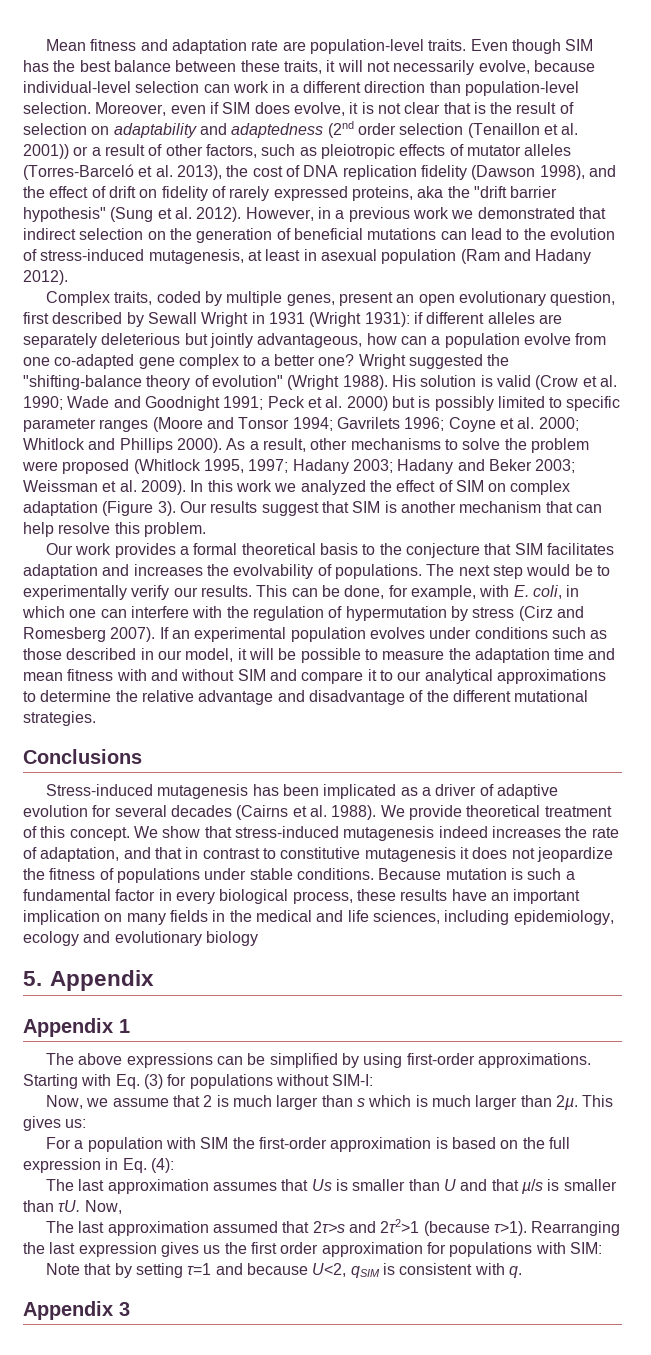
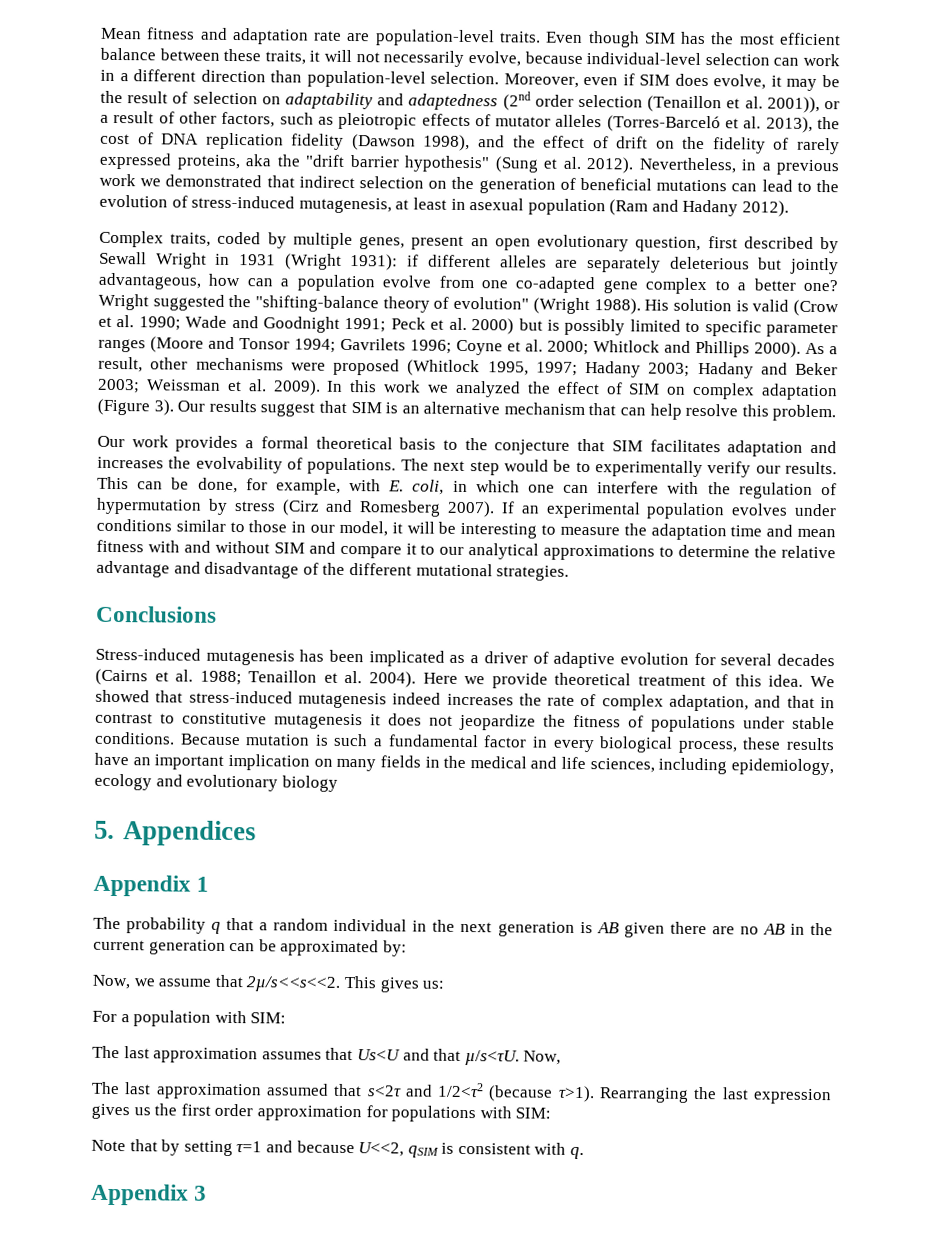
- Even though SIM has the best balance between these traits, it will not necessarily evolve, because individual-level selection can work in a different direction than population-level selection.
+ Even though SIM has the most efficient balance between these traits, it will not necessarily evolve, because individual-level selection can work in a different direction than population-level selection.
- Moreover, even if SIM does evolve, it is not clear that is the result of selection on adaptability and adaptedness (2nd order selection (Tenaillon et al. 2001)) or a result of other factors, such as pleiotropic effects of mutator alleles (Torres-Barceló et al. 2013), the cost of DNA replication fidelity (Dawson 1998), and the effect of drift on fidelity of rarely expressed proteins, aka the "drift barrier hypothesis" (Sung et al. 2012).
+ Moreover, even if SIM does evolve, it may be the result of selection on adaptability and adaptedness (2nd order selection (Tenaillon et al. 2001)), or a result of other factors, such as pleiotropic effects of mutator alleles (Torres-Barceló et al. 2013), the cost of DNA replication fidelity (Dawson 1998), and the effect of drift on the fidelity of rarely expressed proteins, aka the "drift barrier hypothesis" (Sung et al. 2012).
- However, in a previous work we demonstrated that indirect selection on the generation of beneficial mutations can lead to the evolution of stress-induced mutagenesis, at least in asexual population (Ram and Hadany 2012).
+ Nevertheless, in a previous work we demonstrated that indirect selection on the generation of beneficial mutations can lead to the evolution of stress-induced mutagenesis, at least in asexual population (Ram and Hadany 2012).
- As a result, other mechanisms to solve the problem were proposed (Whitlock 1995, 1997; Hadany 2003; Hadany and Beker 2003; Weissman et al. 2009).
+ As a result, other mechanisms were proposed (Whitlock 1995, 1997; Hadany 2003; Hadany and Beker 2003; Weissman et al. 2009).
- Our results suggest that SIM is another mechanism that can help resolve this problem.
+ Our results suggest that SIM is an alternative mechanism that can help resolve this problem.
- If an experimental population evolves under conditions such as those described in our model, it will be possible to measure the adaptation time and mean fitness with and without SIM and compare it to our analytical approximations to determine the relative advantage and disadvantage of the different mutational strategies.
+ If an experimental population evolves under conditions similar to those in our model, it will be interesting to measure the adaptation time and mean fitness with and without SIM and compare it to our analytical approximations to determine the relative advantage and disadvantage of the different mutational strategies.
- Stress-induced mutagenesis has been implicated as a driver of adaptive evolution for several decades (Cairns et al. 1988). We provide theoretical treatment of this concept. We show that stress-induced mutagenesis indeed increases the rate of adaptation, and that in contrast to constitutive mutagenesis it does not jeopardize the fitness of populations under stable conditions.
+ Stress-induced mutagenesis has been implicated as a driver of adaptive evolution for several decades (Cairns et al. 1988; Tenaillon et al. 2004). Here we provide theoretical treatment of this idea. We showed that stress-induced mutagenesis indeed increases the rate of complex adaptation, and that in contrast to constitutive mutagenesis it does not jeopardize the fitness of populations under stable conditions.
- 5. Appendix
+ 5. Appendices
- The above expressions can be simplified by using first-order approximations. Starting with Eq. (3) for populations without SIM-I:
- Now, we assume that 2 is much larger than s which is much larger than 2µ.
+ The probability q that a random individual in the next generation is AB given there are no AB in the current generation can be approximated by:
+ Now, we assume that 2µ/s<<s<<2.
- For a population with SIM the first-order approximation is based on the full expression in Eq. (4):
+ For a population with SIM:
- The last approximation assumes that Us is smaller than U and that µ/s is smaller than τU.
+ The last approximation assumes that Us<U and that µ/s<τU.
- The last approximation assumed that 2τ>s and 2τ2>1 (because τ>1).
+ The last approximation assumed that s<2τ and 1/2<τ2 (because τ>1).
- Note that by setting τ=1 and because U<2, qSIM is consistent with q.
+ Note that by setting τ=1 and because U<<2, qSIM is consistent with q.

